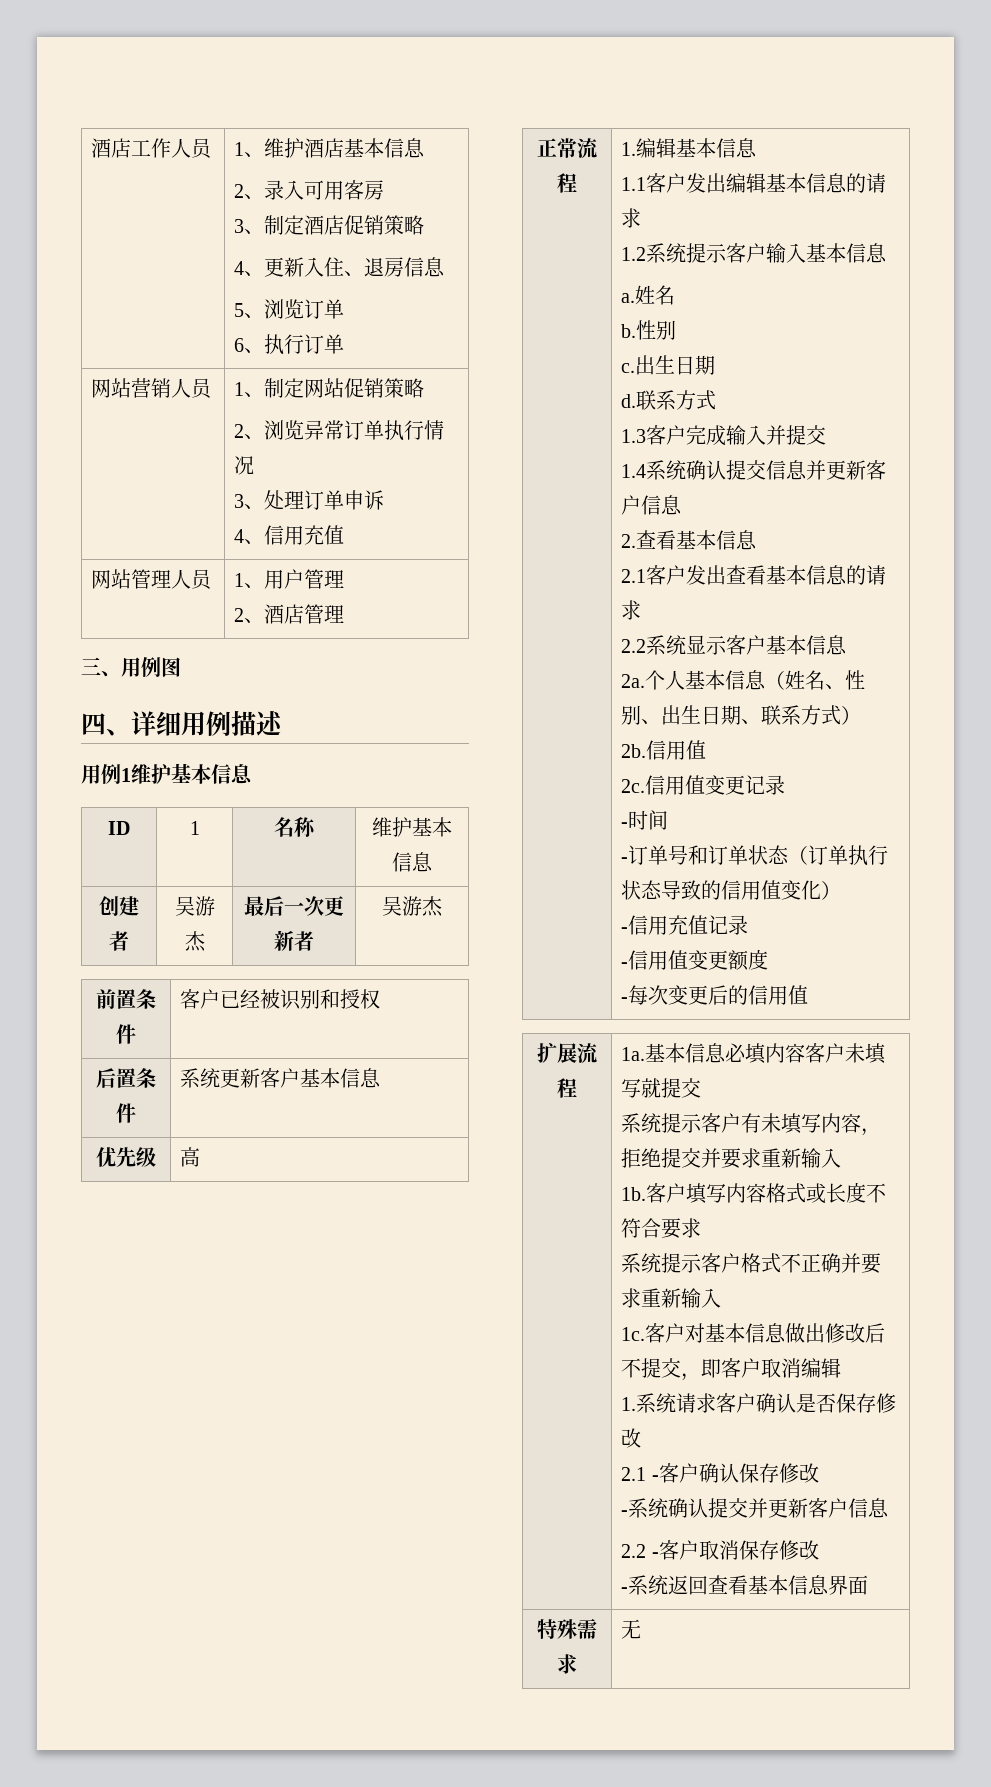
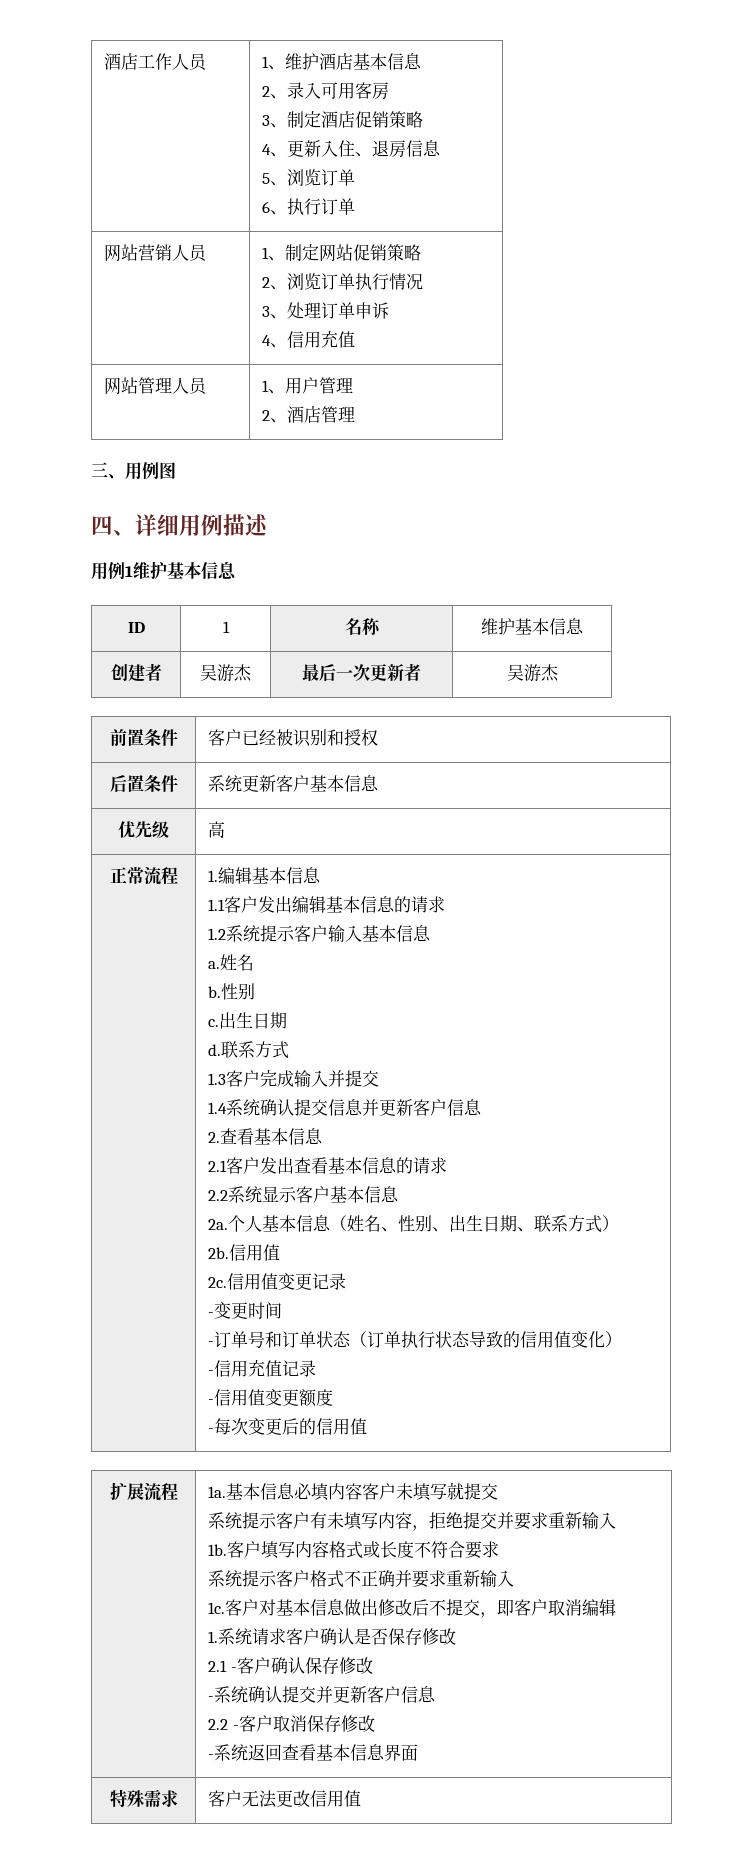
  网站营销人员 | 1、制定网站促销策略
- 2、浏览异常订单执行情况
+ 2、浏览订单执行情况
- -时间
+ -变更时间
- 特殊需求 | 无
+ 特殊需求 | 客户无法更改信用值

